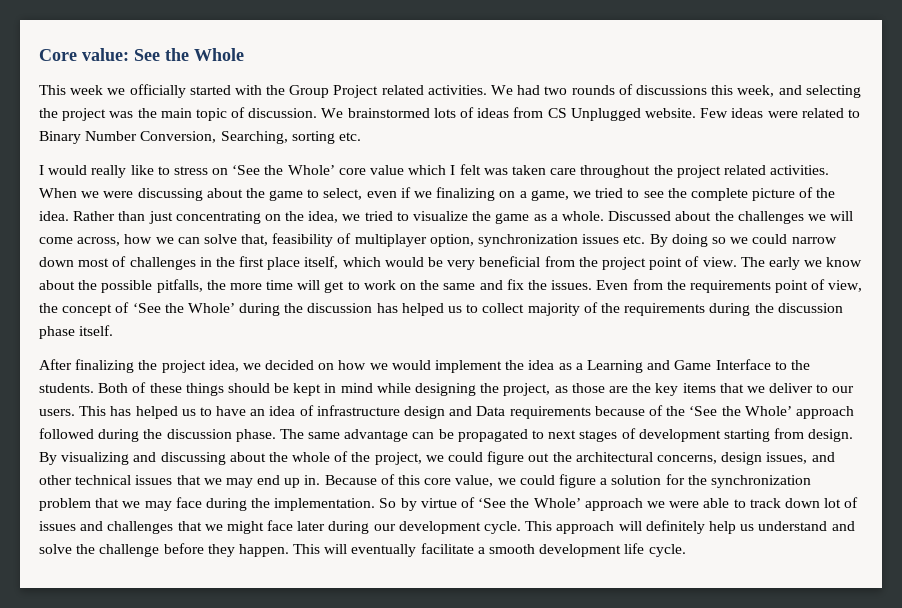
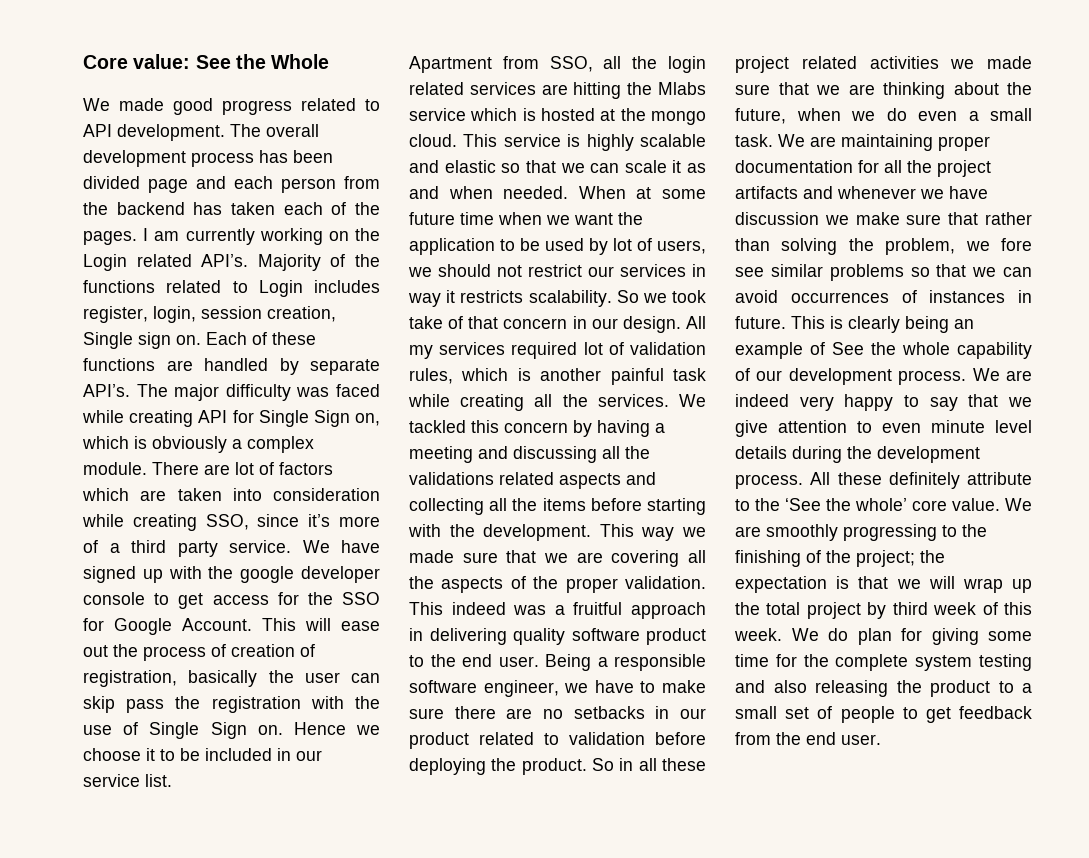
- This week we officially started with the Group Project related activities. We had two rounds of discussions this week, and selecting the project was the main topic of discussion. We brainstormed lots of ideas from CS Unplugged website. Few ideas were related to Binary Number Conversion, Searching, sorting etc.
- I would really like to stress on ‘See the Whole’ core value which I felt was taken care throughout the project related activities. When we were discussing about the game to select, even if we finalizing on a game, we tried to see the complete picture of the idea. Rather than just concentrating on the idea, we tried to visualize the game as a whole. Discussed about the challenges we will come across, how we can solve that, feasibility of multiplayer option, synchronization issues etc. By doing so we could narrow down most of challenges in the first place itself, which would be very beneficial from the project point of view. The early we know about the possible pitfalls, the more time will get to work on the same and fix the issues. Even from the requirements point of view, the concept of ‘See the Whole’ during the discussion has helped us to collect majority of the requirements during the discussion phase itself.
- After finalizing the project idea, we decided on how we would implement the idea as a Learning and Game Interface to the students. Both of these things should be kept in mind while designing the project, as those are the key items that we deliver to our users. This has helped us to have an idea of infrastructure design and Data requirements because of the ‘See the Whole’ approach followed during the discussion phase. The same advantage can be propagated to next stages of development starting from design. By visualizing and discussing about the whole of the project, we could figure out the architectural concerns, design issues, and other technical issues that we may end up in. Because of this core value, we could figure a solution for the synchronization problem that we may face during the implementation. So by virtue of ‘See the Whole’ approach we were able to track down lot of issues and challenges that we might face later during our development cycle. This approach will definitely help us understand and solve the challenge before they happen. This will eventually facilitate a smooth development life cycle.
+ We made good progress related to API development. The overall development process has been divided page and each person from the backend has taken each of the pages. I am currently working on the Login related API’s. Majority of the functions related to Login includes register, login, session creation, Single sign on. Each of these functions are handled by separate API’s. The major difficulty was faced while creating API for Single Sign on, which is obviously a complex module. There are lot of factors which are taken into consideration while creating SSO, since it’s more of a third party service. We have signed up with the google developer console to get access for the SSO for Google Account. This will ease out the process of creation of registration, basically the user can skip pass the registration with the use of Single Sign on. Hence we choose it to be included in our service list.
+ Apartment from SSO, all the login related services are hitting the Mlabs service which is hosted at the mongo cloud. This service is highly scalable and elastic so that we can scale it as and when needed. When at some future time when we want the application to be used by lot of users, we should not restrict our services in way it restricts scalability. So we took take of that concern in our design. All my services required lot of validation rules, which is another painful task while creating all the services. We tackled this concern by having a meeting and discussing all the validations related aspects and collecting all the items before starting with the development. This way we made sure that we are covering all the aspects of the proper validation. This indeed was a fruitful approach in delivering quality software product to the end user. Being a responsible software engineer, we have to make sure there are no setbacks in our product related to validation before deploying the product. So in all these project related activities we made sure that we are thinking about the future, when we do even a small task. We are maintaining proper documentation for all the project artifacts and whenever we have discussion we make sure that rather than solving the problem, we fore see similar problems so that we can avoid occurrences of instances in future. This is clearly being an example of See the whole capability of our development process. We are indeed very happy to say that we give attention to even minute level details during the development process. All these definitely attribute to the ‘See the whole’ core value. We are smoothly progressing to the finishing of the project; the expectation is that we will wrap up the total project by third week of this week. We do plan for giving some time for the complete system testing and also releasing the product to a small set of people to get feedback from the end user.

